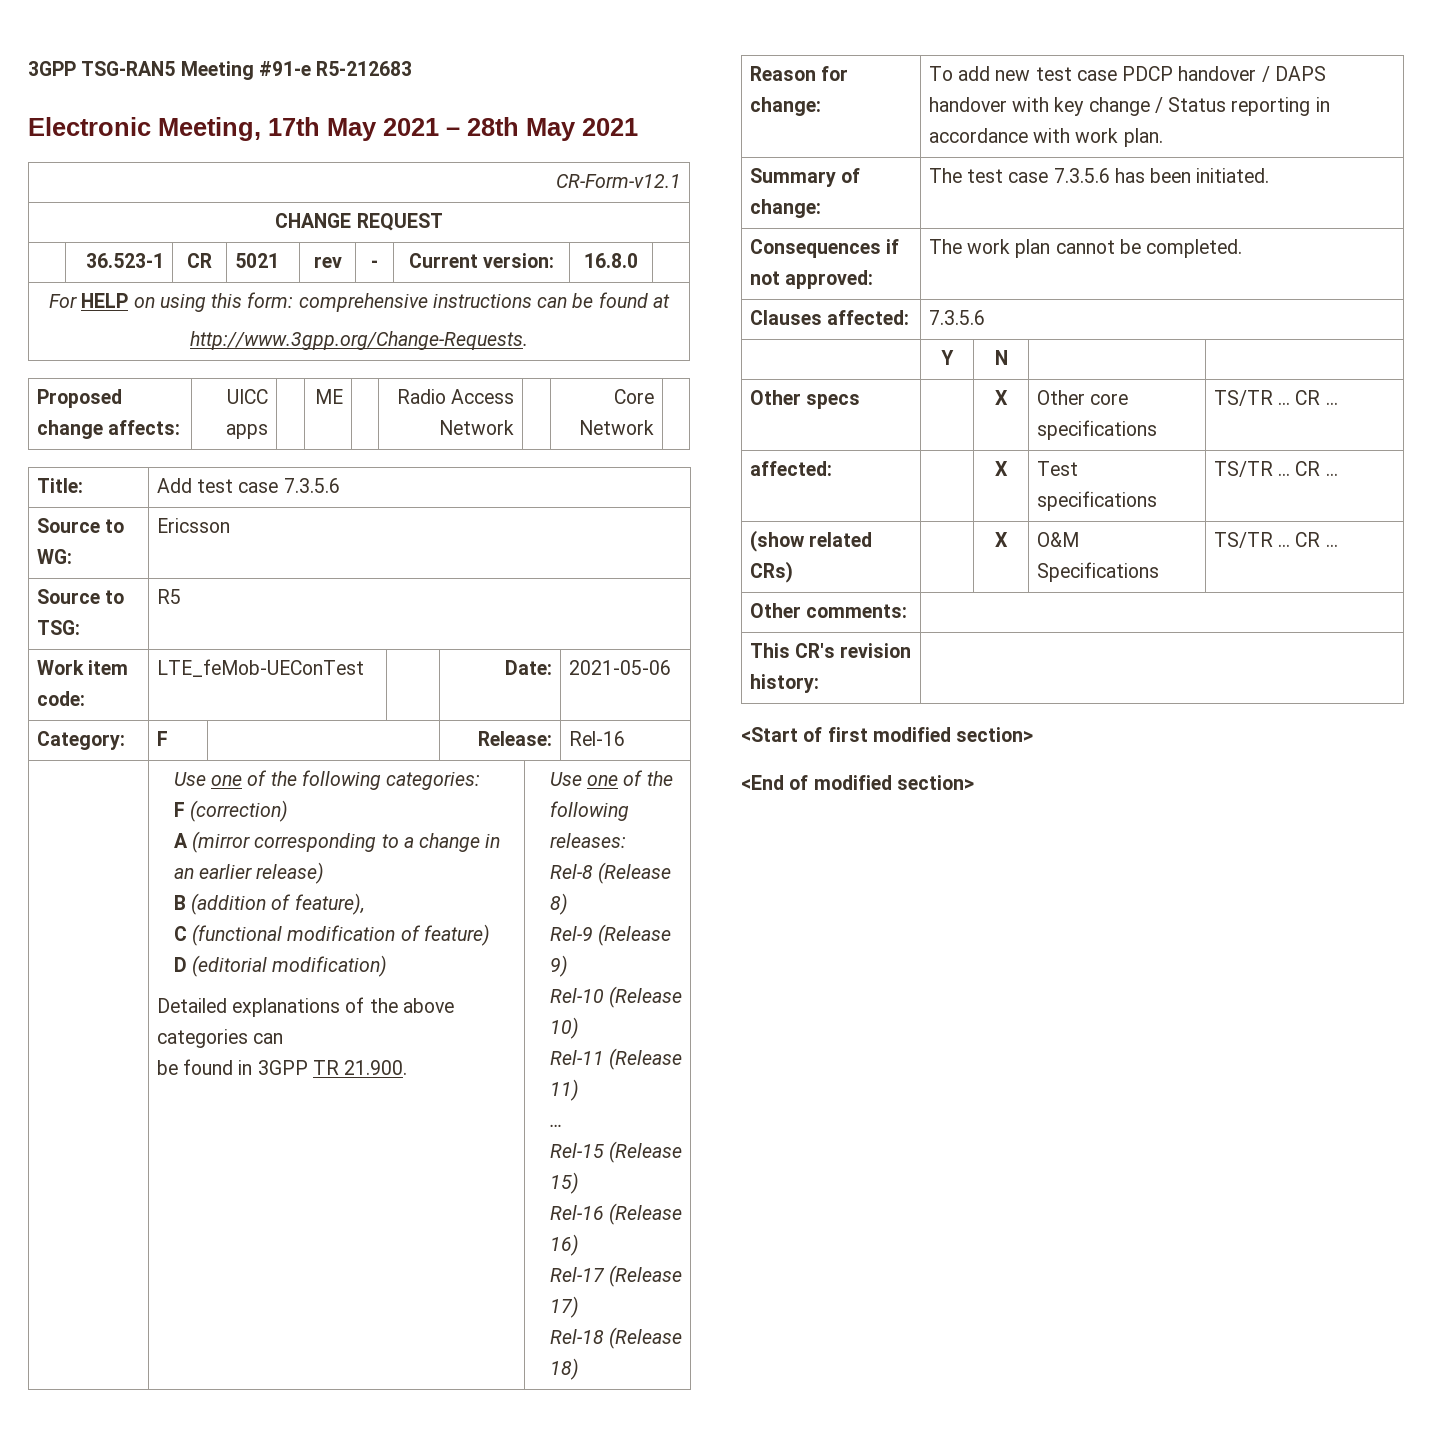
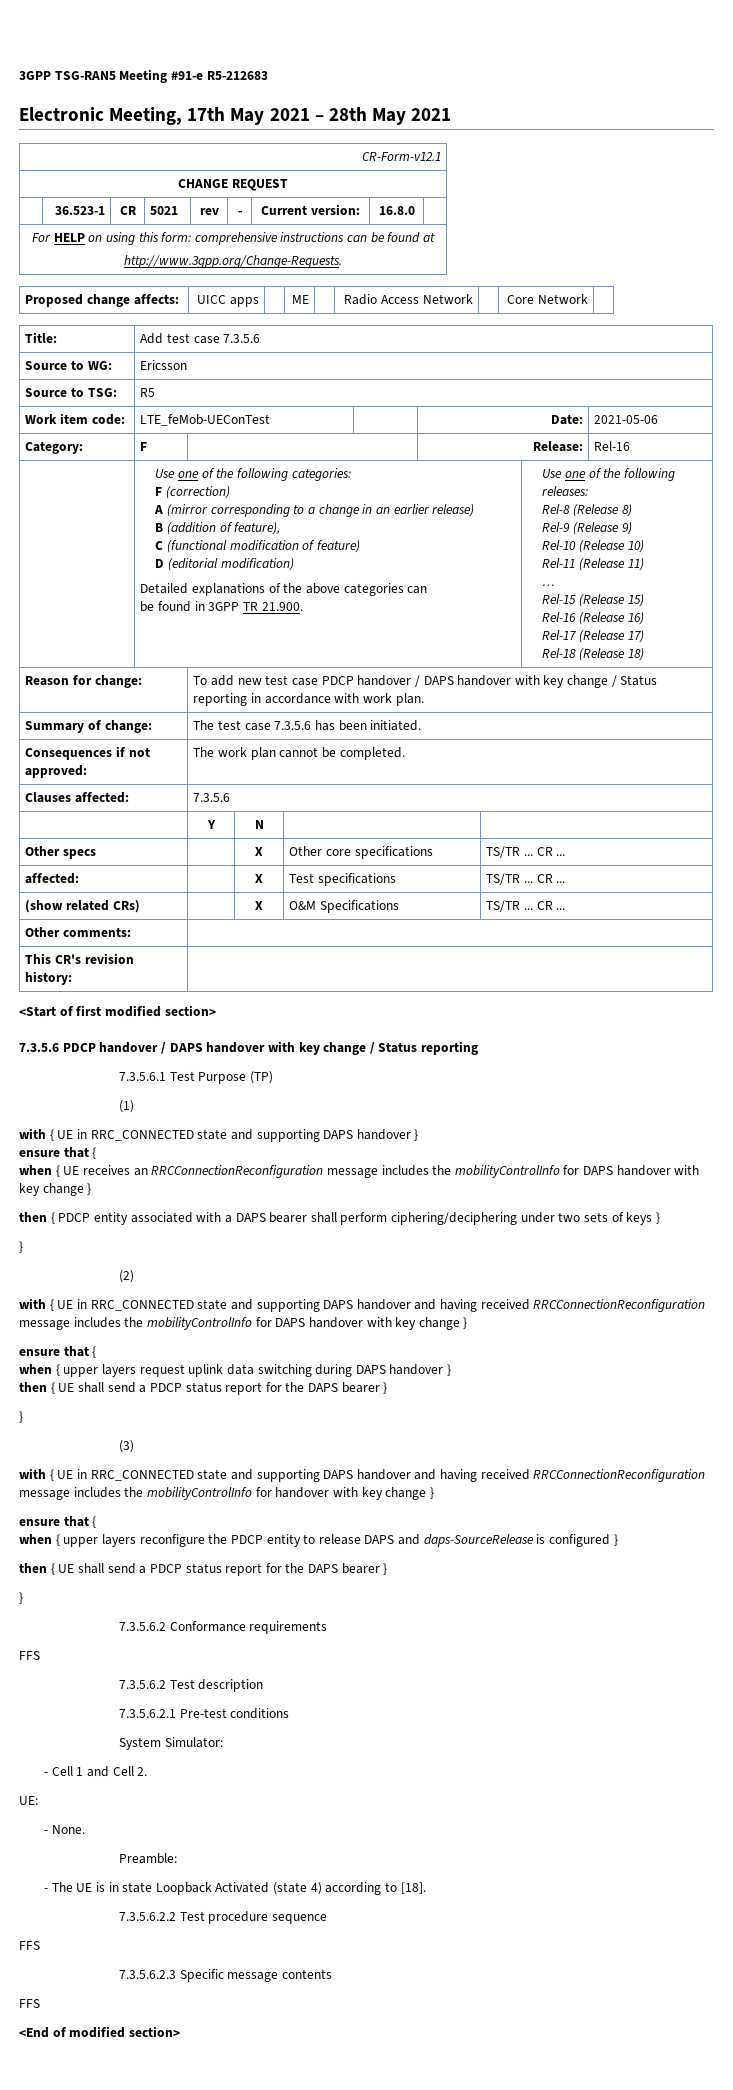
+ 7.3.5.6 PDCP handover / DAPS handover with key change / Status reporting
+ 7.3.5.6.1 Test Purpose (TP)
+ (1)
+ with { UE in RRC_CONNECTED state and supporting DAPS handover }
+ ensure that {
+ when { UE receives an RRCConnectionReconfiguration message includes the mobilityControlInfo for DAPS handover with key change }
+ then { PDCP entity associated with a DAPS bearer shall perform ciphering/deciphering under two sets of keys }
+ }
+ (2)
+ with { UE in RRC_CONNECTED state and supporting DAPS handover and having received RRCConnectionReconfiguration message includes the mobilityControlInfo for DAPS handover with key change }
+ ensure that {
+ when { upper layers request uplink data switching during DAPS handover }
+ then { UE shall send a PDCP status report for the DAPS bearer }
+ }
+ (3)
+ with { UE in RRC_CONNECTED state and supporting DAPS handover and having received RRCConnectionReconfiguration message includes the mobilityControlInfo for handover with key change }
+ ensure that {
+ when { upper layers reconfigure the PDCP entity to release DAPS and daps-SourceRelease is configured }
+ then { UE shall send a PDCP status report for the DAPS bearer }
+ }
+ 7.3.5.6.2 Conformance requirements
+ FFS
+ 7.3.5.6.2 Test description
+ 7.3.5.6.2.1 Pre-test conditions
+ System Simulator:
+ - Cell 1 and Cell 2.
+ UE:
+ - None.
+ Preamble:
+ - The UE is in state Loopback Activated (state 4) according to [18].
+ 7.3.5.6.2.2 Test procedure sequence
+ FFS
+ 7.3.5.6.2.3 Specific message contents
+ FFS

